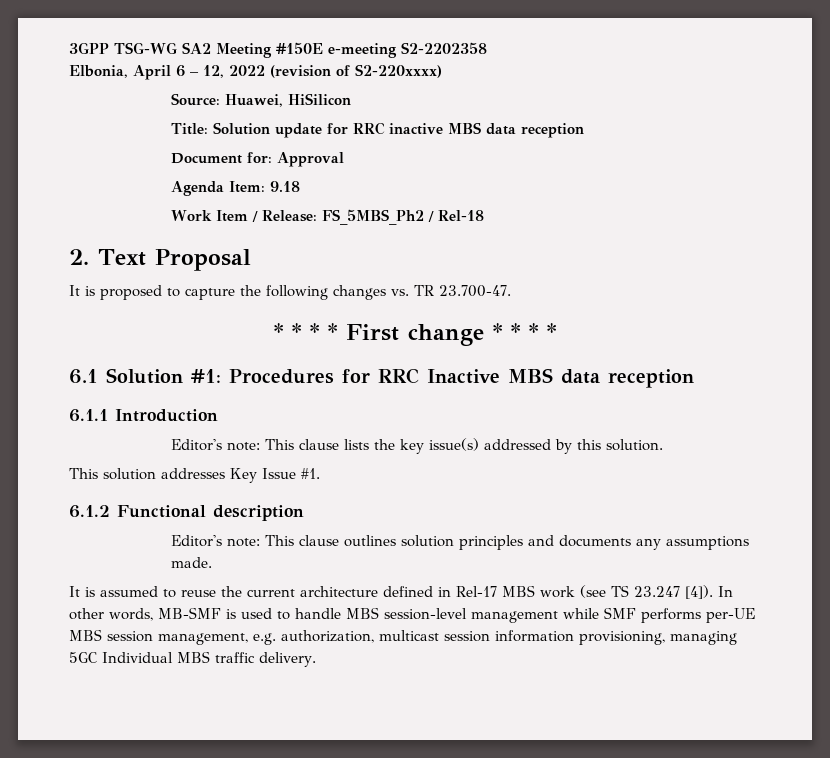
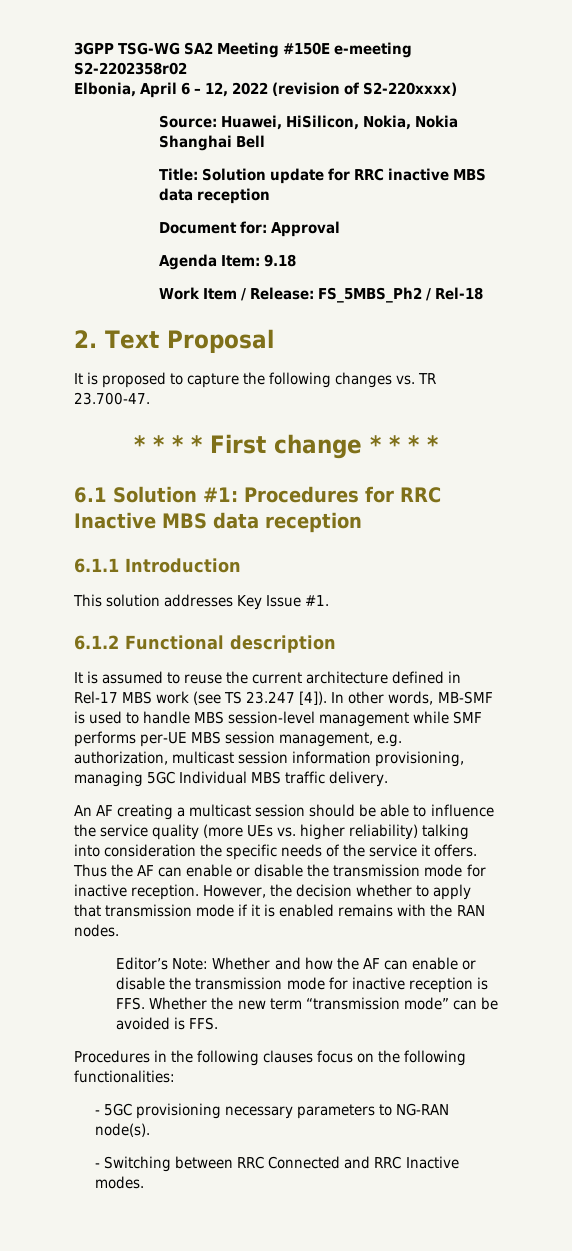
- 3GPP TSG-WG SA2 Meeting #150E e-meeting S2-2202358
+ 3GPP TSG-WG SA2 Meeting #150E e-meeting S2-2202358r02
- Source: Huawei, HiSilicon
+ Source: Huawei, HiSilicon, Nokia, Nokia Shanghai Bell
- Editor's note: This clause lists the key issue(s) addressed by this solution.
- Editor's note: This clause outlines solution principles and documents any assumptions made.
+ An AF creating a multicast session should be able to influence the service quality (more UEs vs. higher reliability) talking into consideration the specific needs of the service it offers. Thus the AF can enable or disable the transmission mode for inactive reception. However, the decision whether to apply that transmission mode if it is enabled remains with the RAN nodes.
+ Editor’s Note: Whether and how the AF can enable or disable the transmission mode for inactive reception is FFS. Whether the new term “transmission mode” can be avoided is FFS.
+ Procedures in the following clauses focus on the following functionalities:
+ - 5GC provisioning necessary parameters to NG-RAN node(s).
+ - Switching between RRC Connected and RRC Inactive modes.

